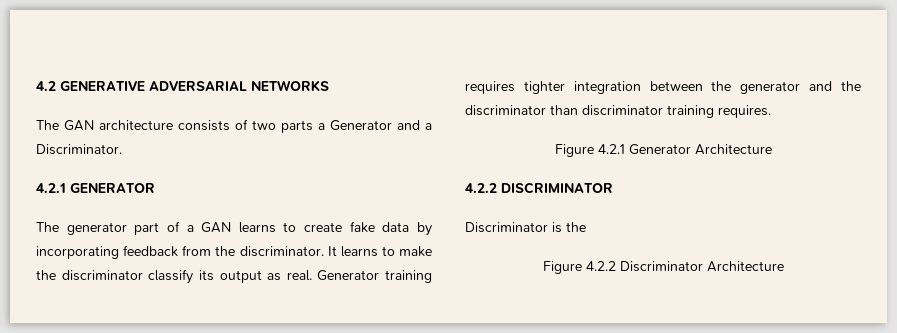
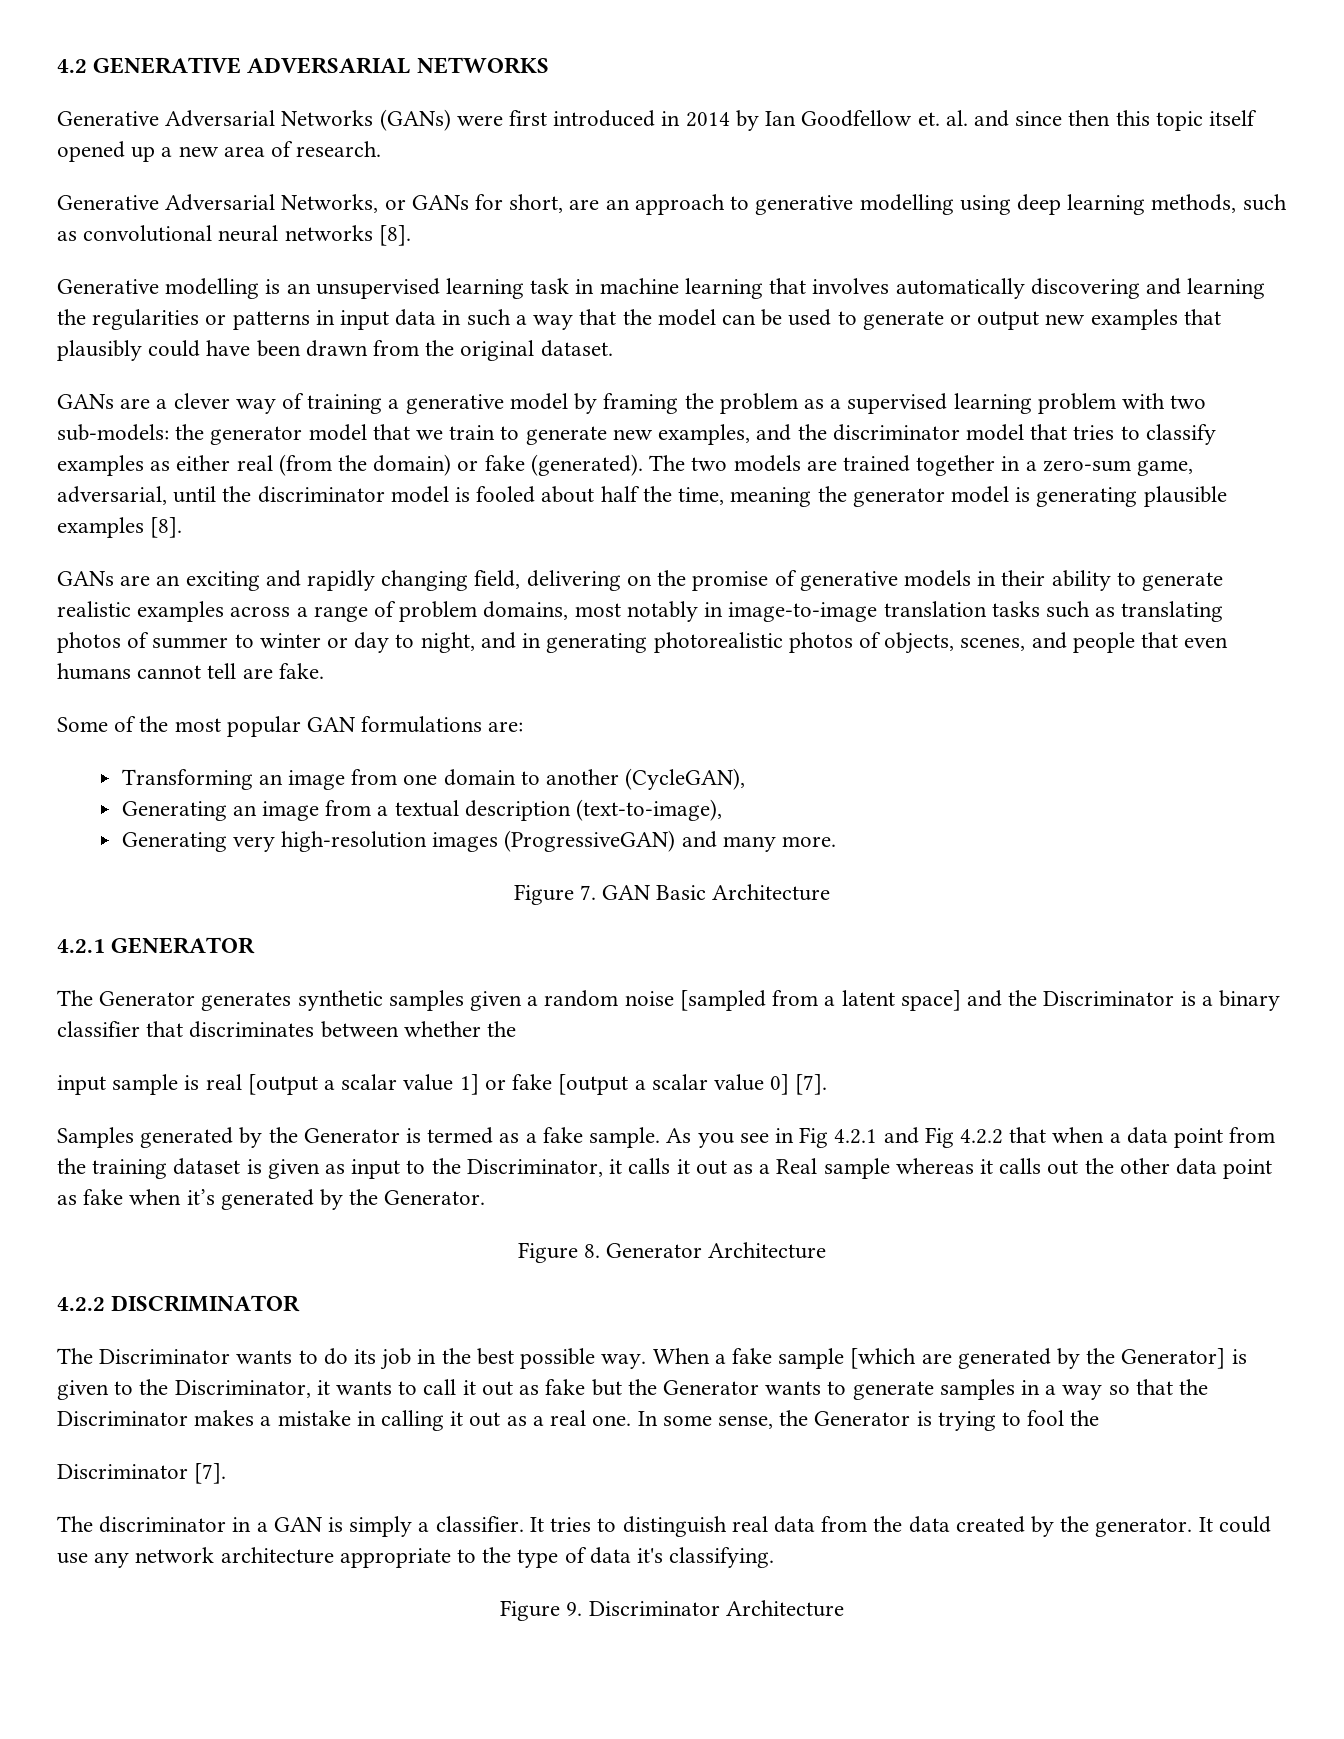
- The GAN architecture consists of two parts a Generator and a Discriminator.
+ Generative Adversarial Networks (GANs) were first introduced in 2014 by Ian Goodfellow et. al. and since then this topic itself opened up a new area of research.
+ Generative Adversarial Networks, or GANs for short, are an approach to generative modelling using deep learning methods, such as convolutional neural networks [8].
+ Generative modelling is an unsupervised learning task in machine learning that involves automatically discovering and learning the regularities or patterns in input data in such a way that the model can be used to generate or output new examples that plausibly could have been drawn from the original dataset.
+ GANs are a clever way of training a generative model by framing the problem as a supervised learning problem with two sub-models: the generator model that we train to generate new examples, and the discriminator model that tries to classify examples as either real (from the domain) or fake (generated). The two models are trained together in a zero-sum game, adversarial, until the discriminator model is fooled about half the time, meaning the generator model is generating plausible examples [8].
+ GANs are an exciting and rapidly changing field, delivering on the promise of generative models in their ability to generate realistic examples across a range of problem domains, most notably in image-to-image translation tasks such as translating photos of summer to winter or day to night, and in generating photorealistic photos of objects, scenes, and people that even humans cannot tell are fake.
+ Some of the most popular GAN formulations are:
+ Transforming an image from one domain to another (CycleGAN),
+ Generating an image from a textual description (text-to-image),
+ Generating very high-resolution images (ProgressiveGAN) and many more.
+ Figure 7. GAN Basic Architecture
  4.2.1 GENERATOR
- The generator part of a GAN learns to create fake data by incorporating feedback from the discriminator. It learns to make the discriminator classify its output as real. Generator training requires tighter integration between the generator and the discriminator than discriminator training requires.
- Figure 4.2.1 Generator Architecture
+ The Generator generates synthetic samples given a random noise [sampled from a latent space] and the Discriminator is a binary classifier that discriminates between whether the
+ input sample is real [output a scalar value 1] or fake [output a scalar value 0] [7].
+ Samples generated by the Generator is termed as a fake sample. As you see in Fig 4.2.1 and Fig 4.2.2 that when a data point from the training dataset is given as input to the Discriminator, it calls it out as a Real sample whereas it calls out the other data point as fake when it’s generated by the Generator.
+ Figure 8. Generator Architecture
- Discriminator is the
- Figure 4.2.2 Discriminator Architecture
+ The Discriminator wants to do its job in the best possible way. When a fake sample [which are generated by the Generator] is given to the Discriminator, it wants to call it out as fake but the Generator wants to generate samples in a way so that the Discriminator makes a mistake in calling it out as a real one. In some sense, the Generator is trying to fool the
+ Discriminator [7].
+ The discriminator in a GAN is simply a classifier. It tries to distinguish real data from the data created by the generator. It could use any network architecture appropriate to the type of data it's classifying.
+ Figure 9. Discriminator Architecture

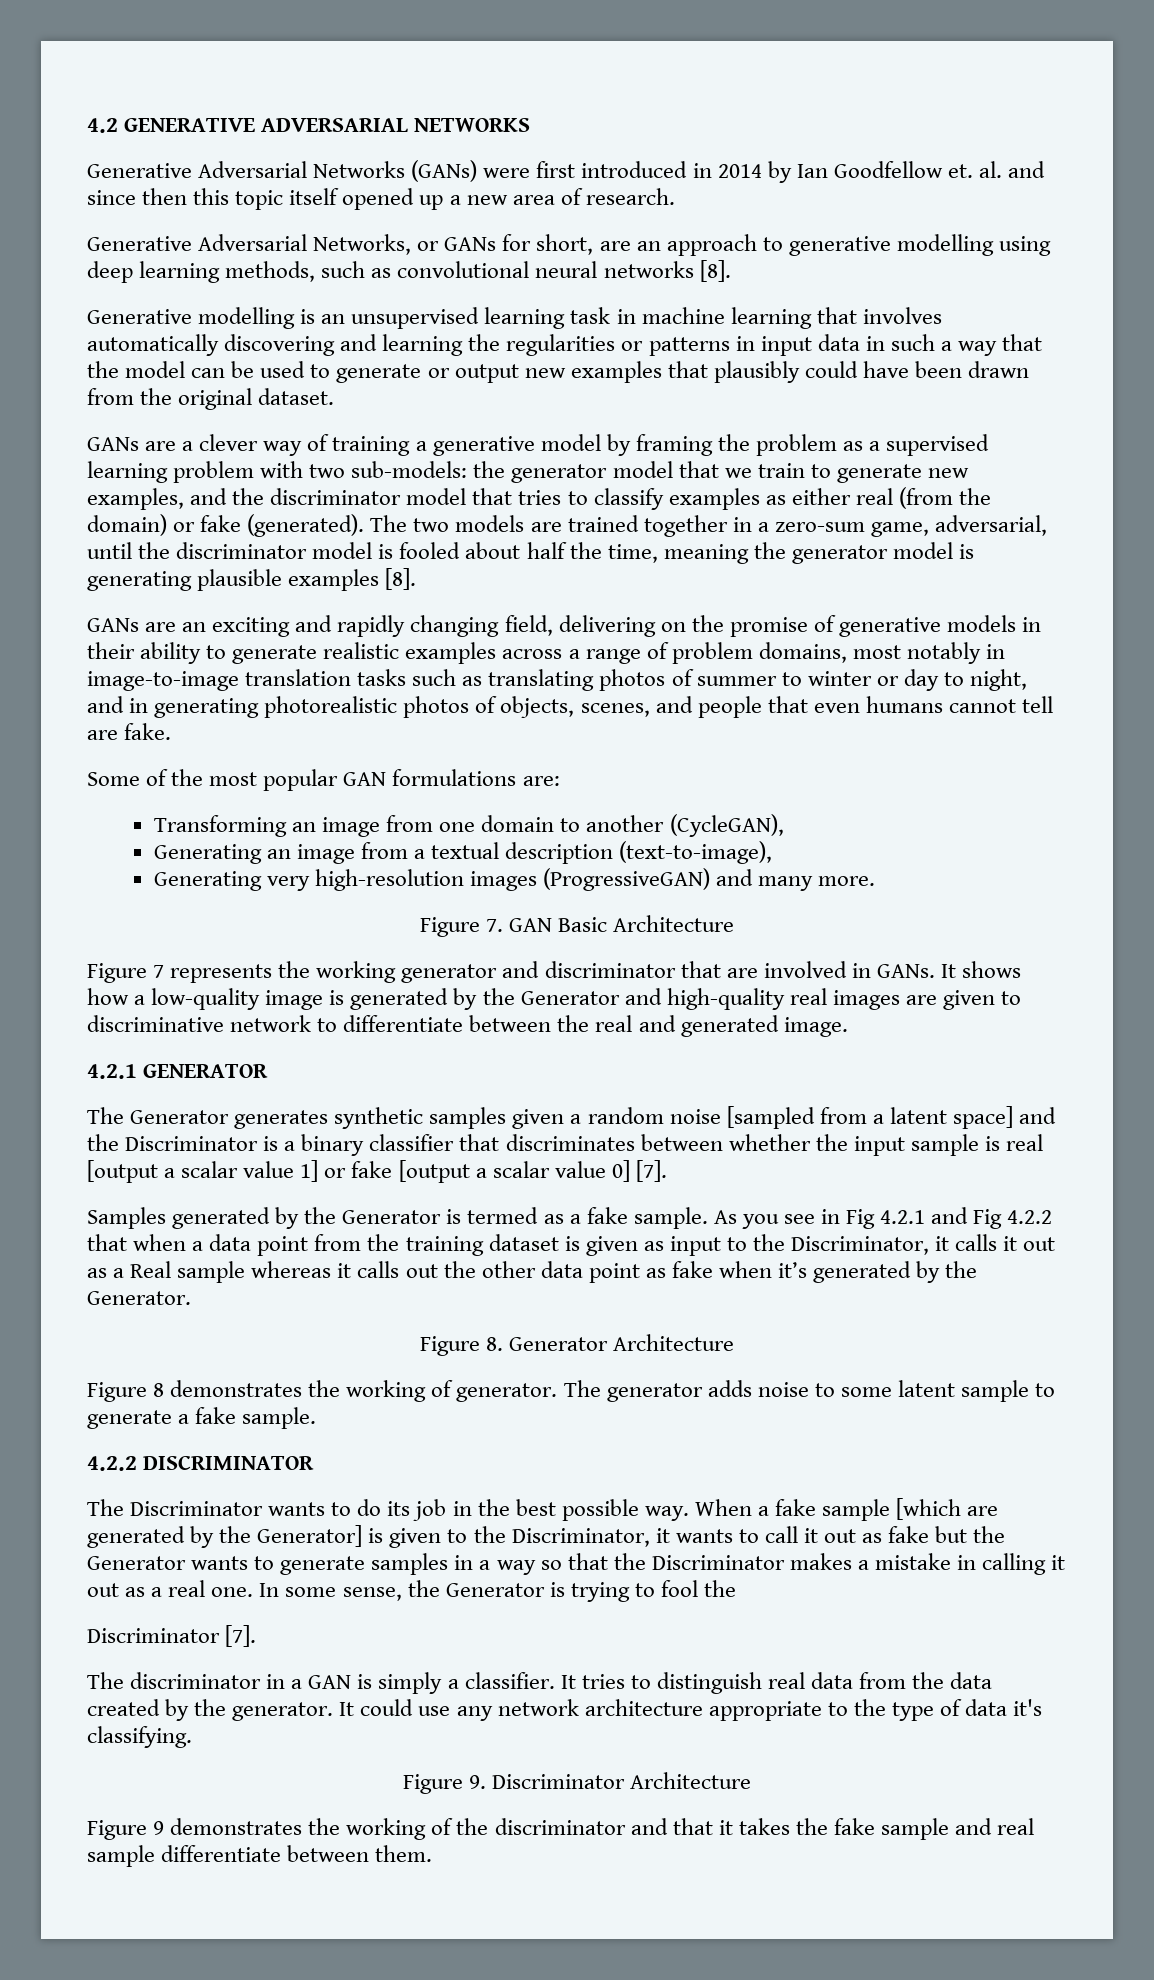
+ Figure 7 represents the working generator and discriminator that are involved in GANs. It shows how a low-quality image is generated by the Generator and high-quality real images are given to discriminative network to differentiate between the real and generated image.
- The Generator generates synthetic samples given a random noise [sampled from a latent space] and the Discriminator is a binary classifier that discriminates between whether the
- input sample is real [output a scalar value 1] or fake [output a scalar value 0] [7].
+ The Generator generates synthetic samples given a random noise [sampled from a latent space] and the Discriminator is a binary classifier that discriminates between whether the input sample is real [output a scalar value 1] or fake [output a scalar value 0] [7].
+ Figure 8 demonstrates the working of generator. The generator adds noise to some latent sample to generate a fake sample.
+ Figure 9 demonstrates the working of the discriminator and that it takes the fake sample and real sample differentiate between them.

